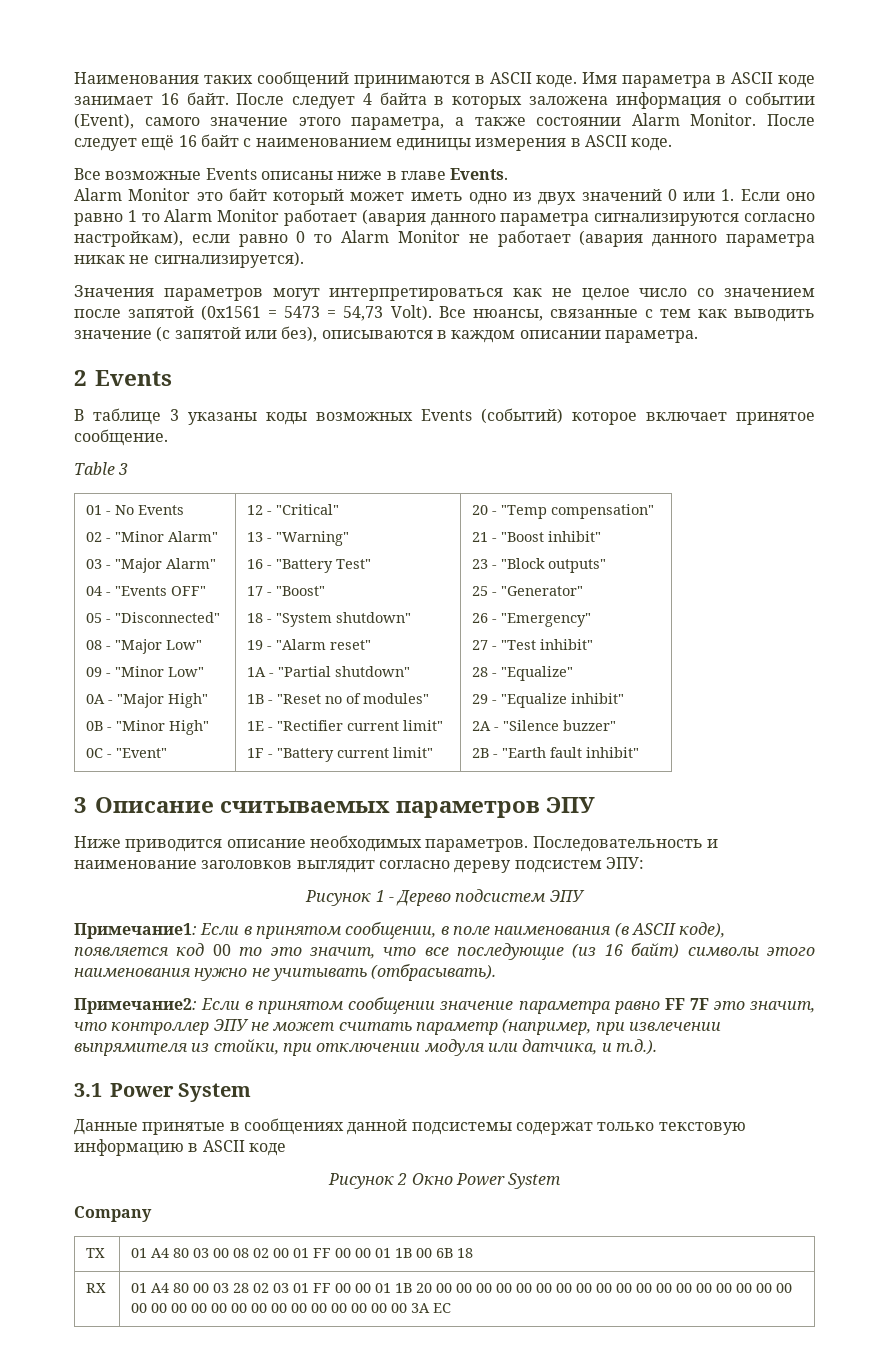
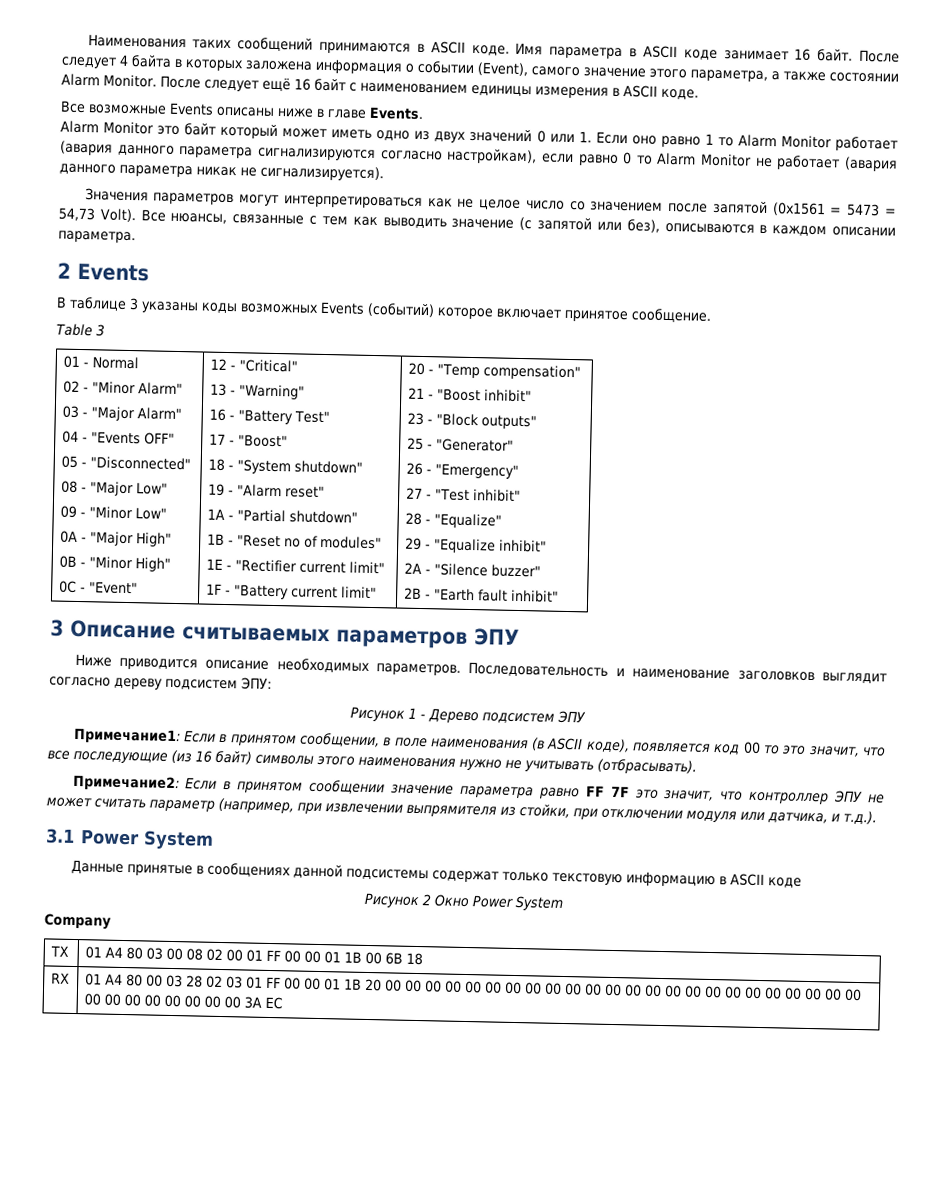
- 01 - No Events
+ 01 - Normal

